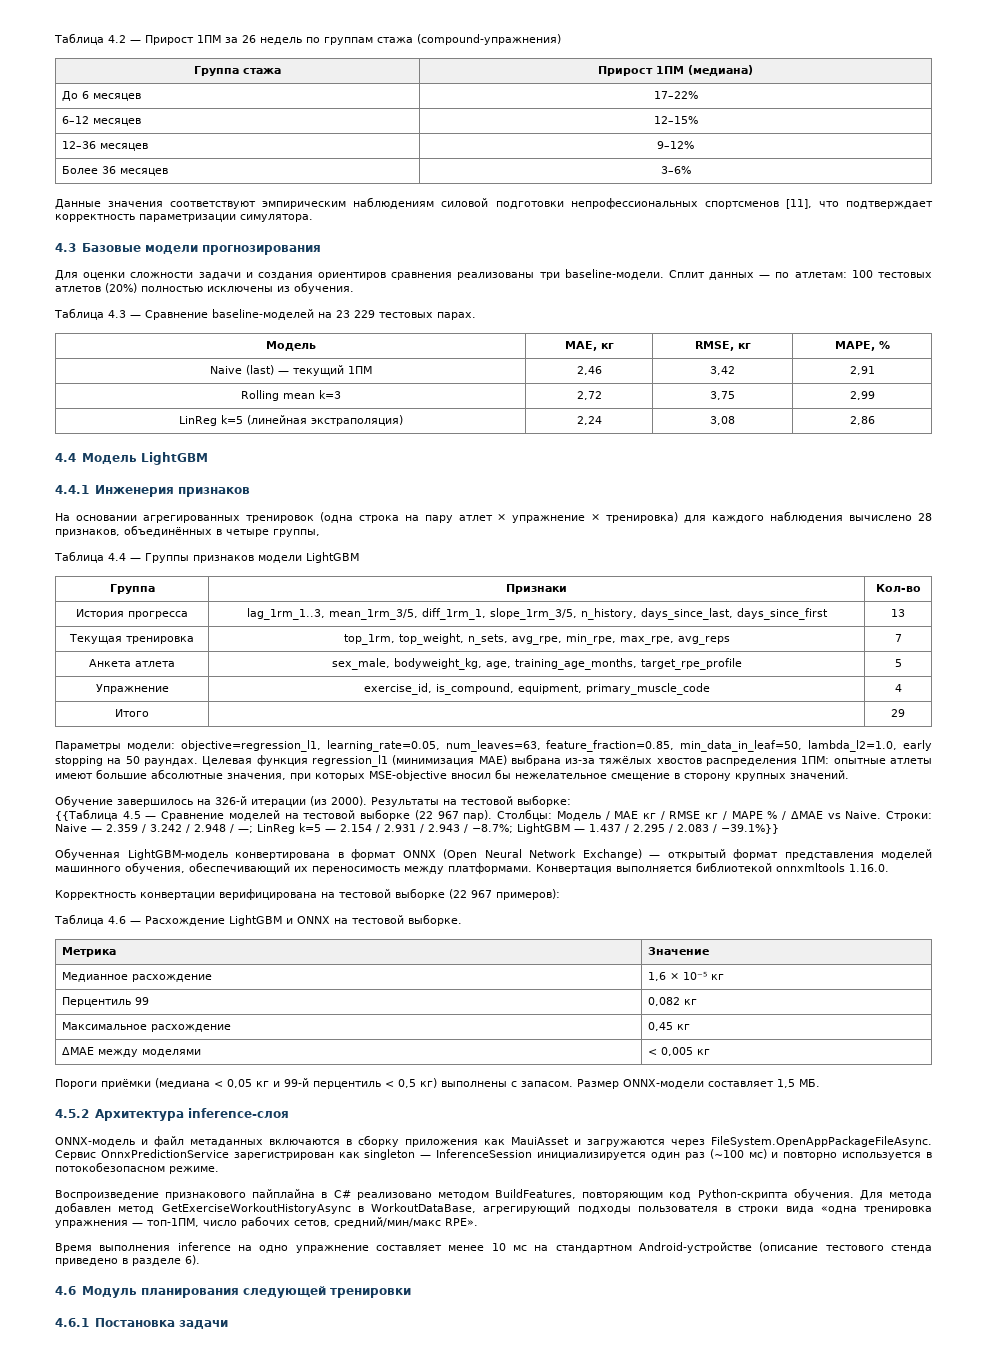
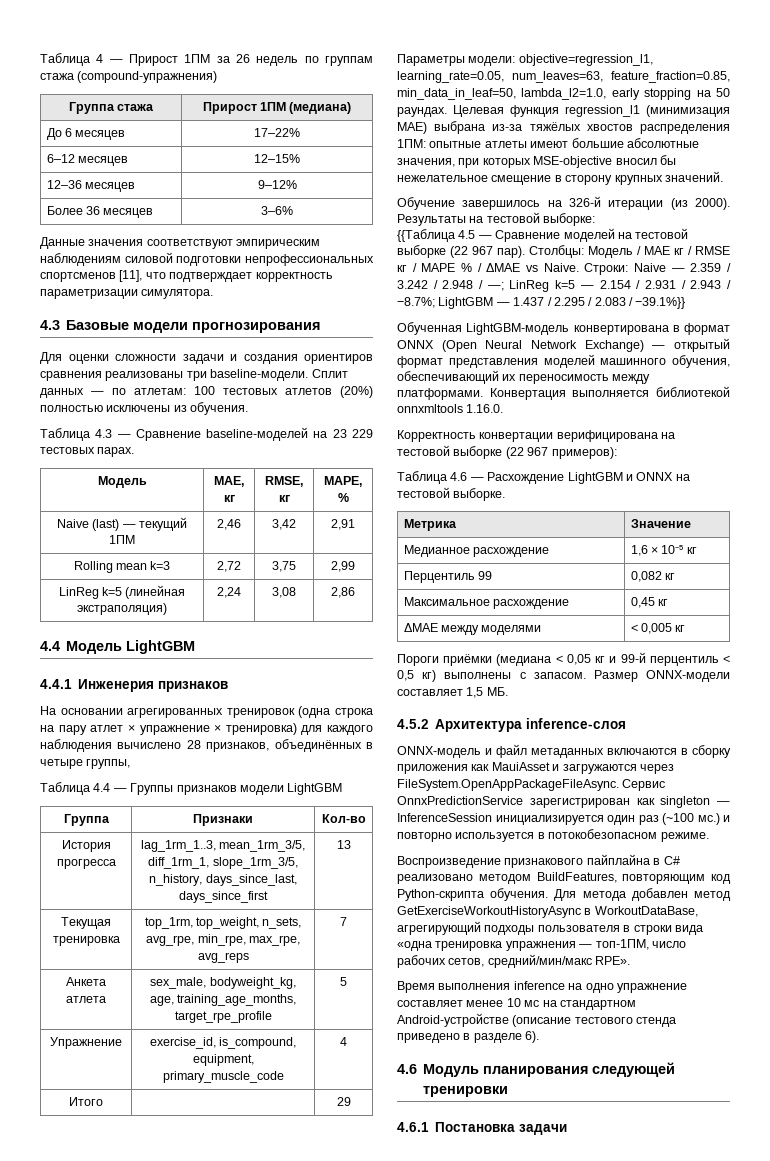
- Таблица 4.2 — Прирост 1ПМ за 26 недель по группам стажа (compound-упражнения)
+ Таблица 4 — Прирост 1ПМ за 26 недель по группам стажа (compound-упражнения)
- ONNX-модель и файл метаданных включаются в сборку приложения как MauiAsset и загружаются через FileSystem.OpenAppPackageFileAsync. Сервис OnnxPredictionService зарегистрирован как singleton — InferenceSession инициализируется один раз (~100 мс) и повторно используется в потокобезопасном режиме.
+ ONNX-модель и файл метаданных включаются в сборку приложения как MauiAsset и загружаются через FileSystem.OpenAppPackageFileAsync. Сервис OnnxPredictionService зарегистрирован как singleton — InferenceSession инициализируется один раз (~100 мс.) и повторно используется в потокобезопасном режиме.

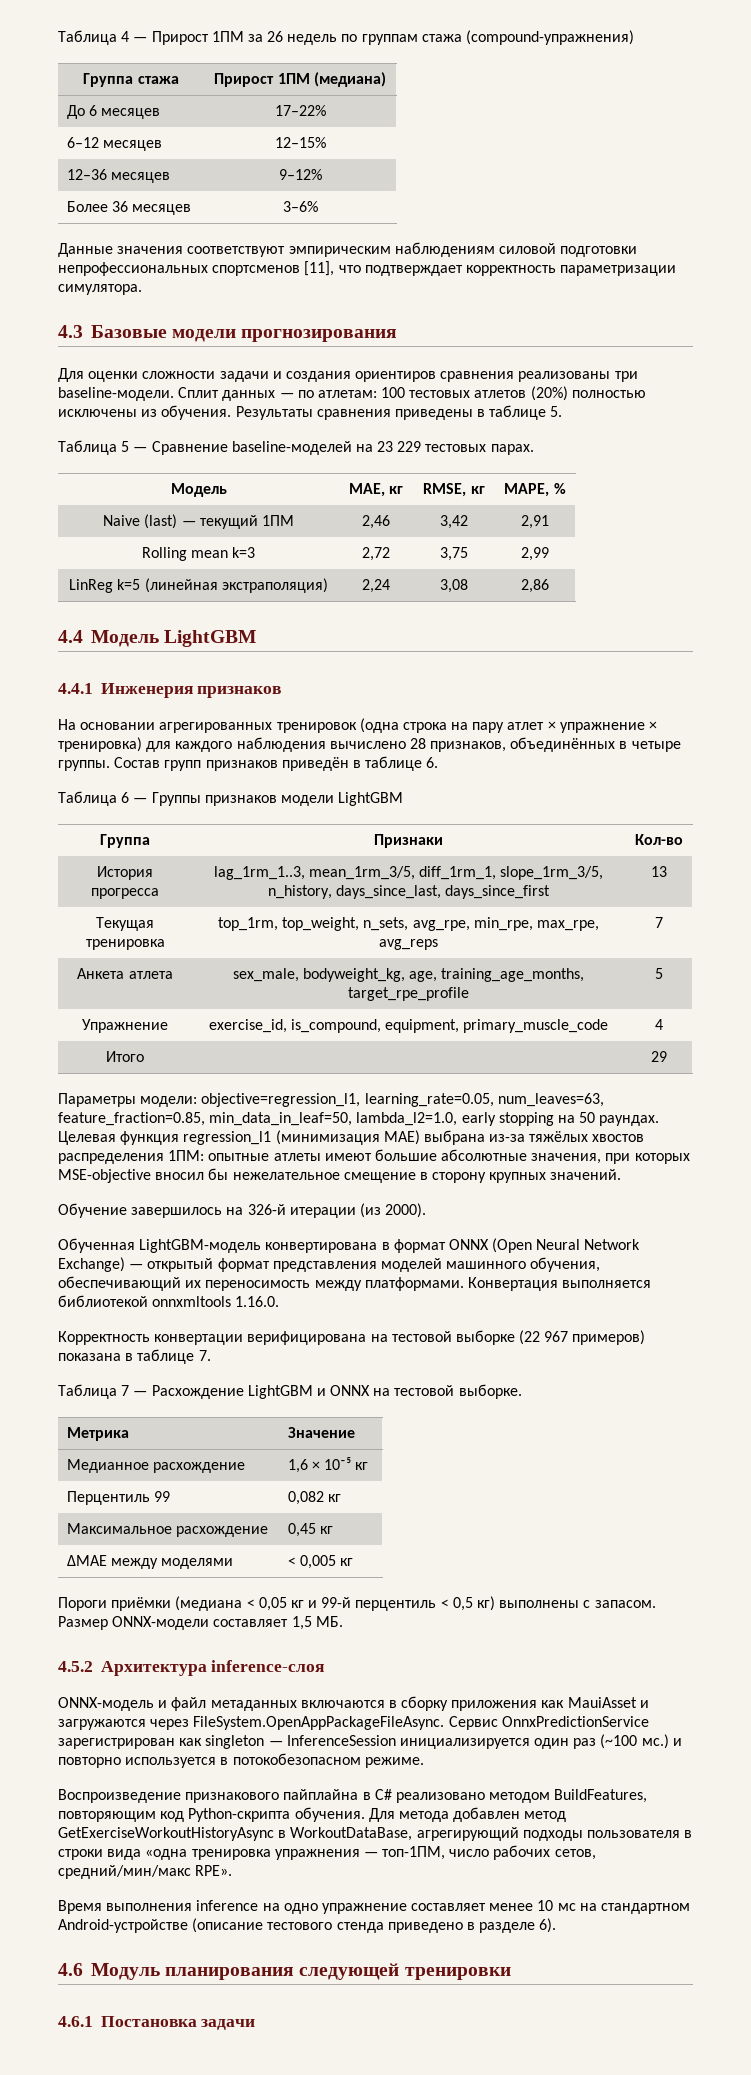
- Сплит данных — по атлетам: 100 тестовых атлетов (20%) полностью исключены из обучения.
- Таблица 4.3 — Сравнение baseline-моделей на 23 229 тестовых парах.
+ Сплит данных — по атлетам: 100 тестовых атлетов (20%) полностью исключены из обучения. Результаты сравнения приведены в таблице 5.
+ Таблица 5 — Сравнение baseline-моделей на 23 229 тестовых парах.
- На основании агрегированных тренировок (одна строка на пару атлет × упражнение × тренировка) для каждого наблюдения вычислено 28 признаков, объединённых в четыре группы,
- Таблица 4.4 — Группы признаков модели LightGBM
+ На основании агрегированных тренировок (одна строка на пару атлет × упражнение × тренировка) для каждого наблюдения вычислено 28 признаков, объединённых в четыре группы. Состав групп признаков приведён в таблице 6.
+ Таблица 6 — Группы признаков модели LightGBM
- Результаты на тестовой выборке:
- {{Таблица 4.5 — Сравнение моделей на тестовой выборке (22 967 пар). Столбцы: Модель / MAE кг / RMSE кг / MAPE % / ΔMAE vs Naive. Строки: Naive — 2.359 / 3.242 / 2.948 / —; LinReg k=5 — 2.154 / 2.931 / 2.943 / −8.7%; LightGBM — 1.437 / 2.295 / 2.083 / −39.1%}}
- Корректность конвертации верифицирована на тестовой выборке (22 967 примеров):
- Таблица 4.6 — Расхождение LightGBM и ONNX на тестовой выборке.
+ Корректность конвертации верифицирована на тестовой выборке (22 967 примеров) показана в таблице 7.
+ Таблица 7 — Расхождение LightGBM и ONNX на тестовой выборке.

